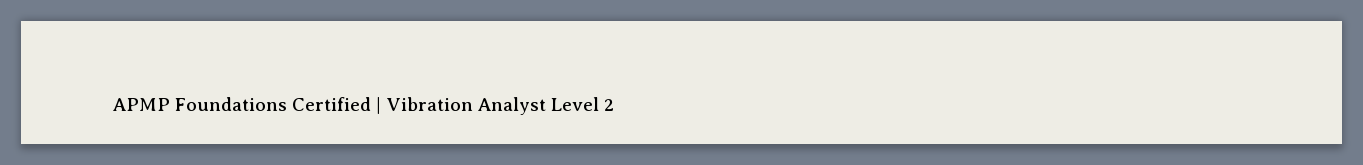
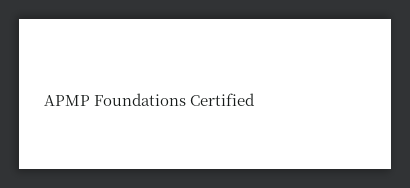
- APMP Foundations Certified | Vibration Analyst Level 2
+ APMP Foundations Certified

